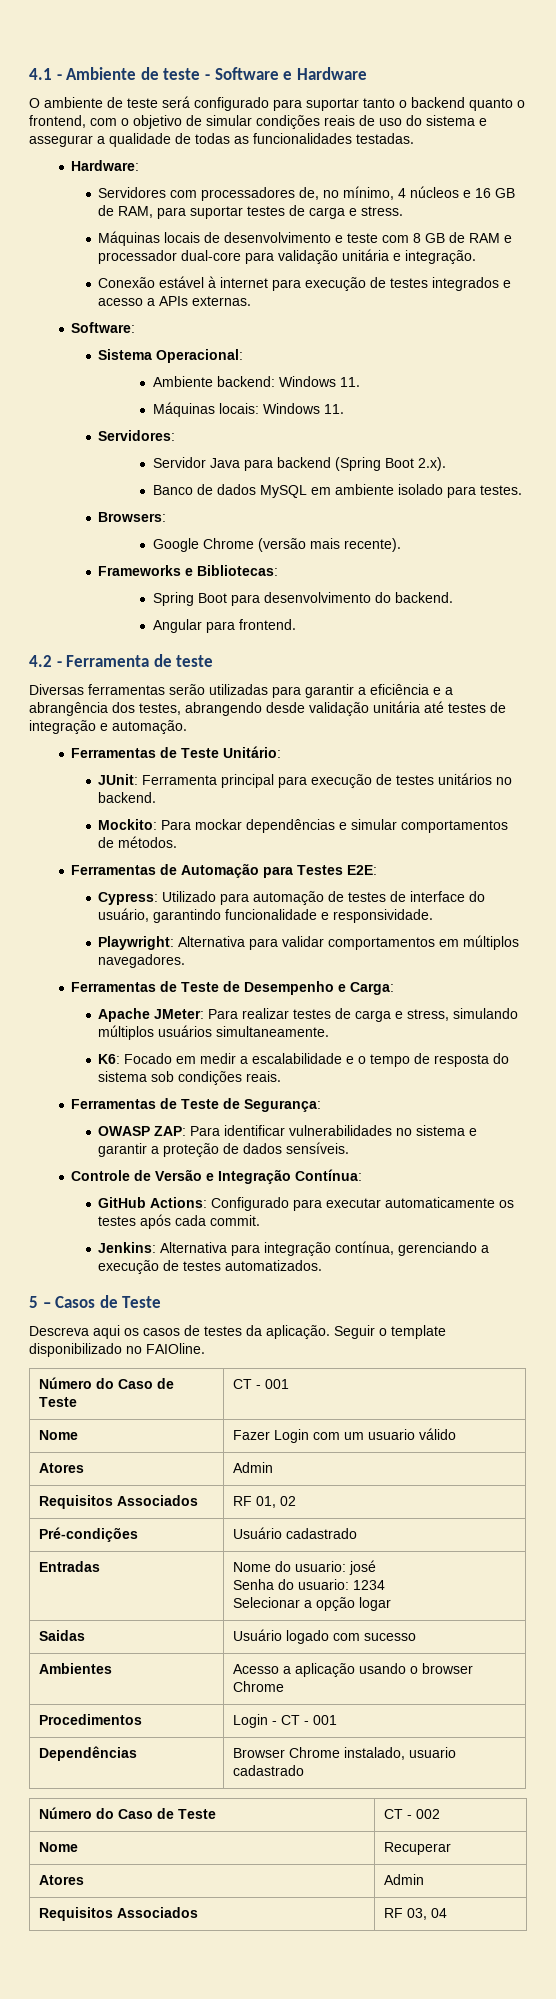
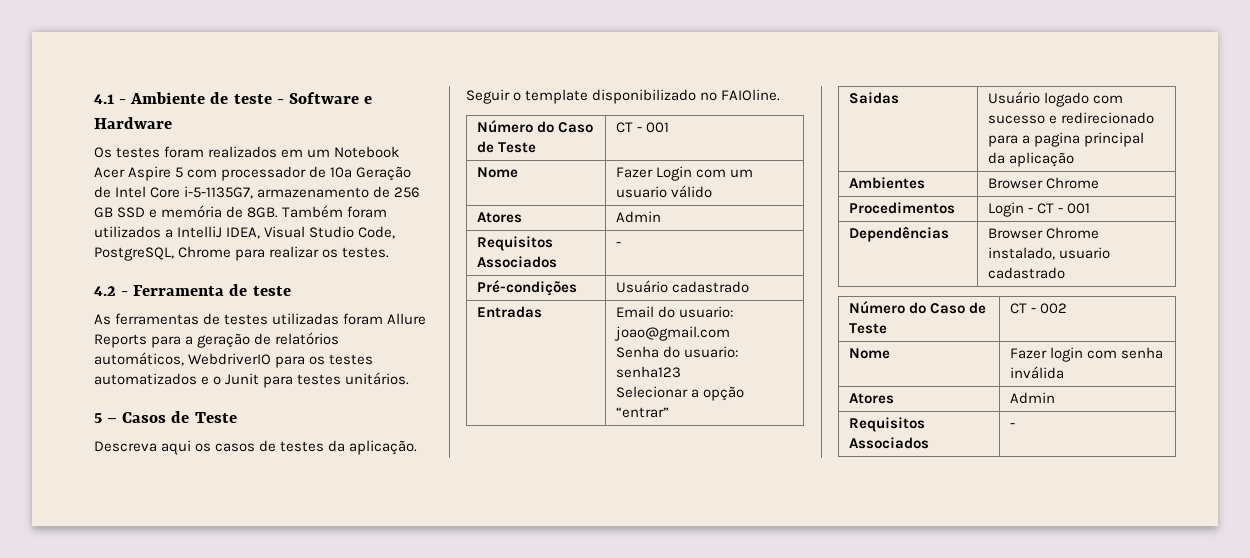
- O ambiente de teste será configurado para suportar tanto o backend quanto o frontend, com o objetivo de simular condições reais de uso do sistema e assegurar a qualidade de todas as funcionalidades testadas.
- Hardware:
- Servidores com processadores de, no mínimo, 4 núcleos e 16 GB de RAM, para suportar testes de carga e stress.
- Máquinas locais de desenvolvimento e teste com 8 GB de RAM e processador dual-core para validação unitária e integração.
- Conexão estável à internet para execução de testes integrados e acesso a APIs externas.
- Software:
- Sistema Operacional:
- Ambiente backend: Windows 11.
- Máquinas locais: Windows 11.
- Servidores:
- Servidor Java para backend (Spring Boot 2.x).
- Banco de dados MySQL em ambiente isolado para testes.
- Browsers:
- Google Chrome (versão mais recente).
- Frameworks e Bibliotecas:
- Spring Boot para desenvolvimento do backend.
- Angular para frontend.
+ Os testes foram realizados em um Notebook Acer Aspire 5 com processador de 10a Geração de Intel Core i-5-1135G7, armazenamento de 256 GB SSD e memória de 8GB. Também foram utilizados a IntelliJ IDEA, Visual Studio Code, PostgreSQL, Chrome para realizar os testes.
- Diversas ferramentas serão utilizadas para garantir a eficiência e a abrangência dos testes, abrangendo desde validação unitária até testes de integração e automação.
- Ferramentas de Teste Unitário:
- JUnit: Ferramenta principal para execução de testes unitários no backend.
- Mockito: Para mockar dependências e simular comportamentos de métodos.
- Ferramentas de Automação para Testes E2E:
- Cypress: Utilizado para automação de testes de interface do usuário, garantindo funcionalidade e responsividade.
- Playwright: Alternativa para validar comportamentos em múltiplos navegadores.
- Ferramentas de Teste de Desempenho e Carga:
- Apache JMeter: Para realizar testes de carga e stress, simulando múltiplos usuários simultaneamente.
- K6: Focado em medir a escalabilidade e o tempo de resposta do sistema sob condições reais.
- Ferramentas de Teste de Segurança:
- OWASP ZAP: Para identificar vulnerabilidades no sistema e garantir a proteção de dados sensíveis.
- Controle de Versão e Integração Contínua:
- GitHub Actions: Configurado para executar automaticamente os testes após cada commit.
- Jenkins: Alternativa para integração contínua, gerenciando a execução de testes automatizados.
+ As ferramentas de testes utilizadas foram Allure Reports para a geração de relatórios automáticos, WebdriverIO para os testes automatizados e o Junit para testes unitários.
  Nome | Fazer Login com um usuario válido
  Atores | Admin
- Requisitos Associados | RF 01, 02
+ Requisitos Associados | -
- Entradas | Nome do usuario: josé
- Senha do usuario: 1234
- Selecionar a opção logar
+ Entradas | Email do usuario: joao@gmail.com
+ Senha do usuario: senha123
+ Selecionar a opção “entrar”
- Saidas | Usuário logado com sucesso
- Ambientes | Acesso a aplicação usando o browser Chrome
+ Saidas | Usuário logado com sucesso e redirecionado para a pagina principal da aplicação
+ Ambientes | Browser Chrome
- Nome | Recuperar
+ Nome | Fazer login com senha inválida
  Atores | Admin
- Requisitos Associados | RF 03, 04
+ Requisitos Associados | -

